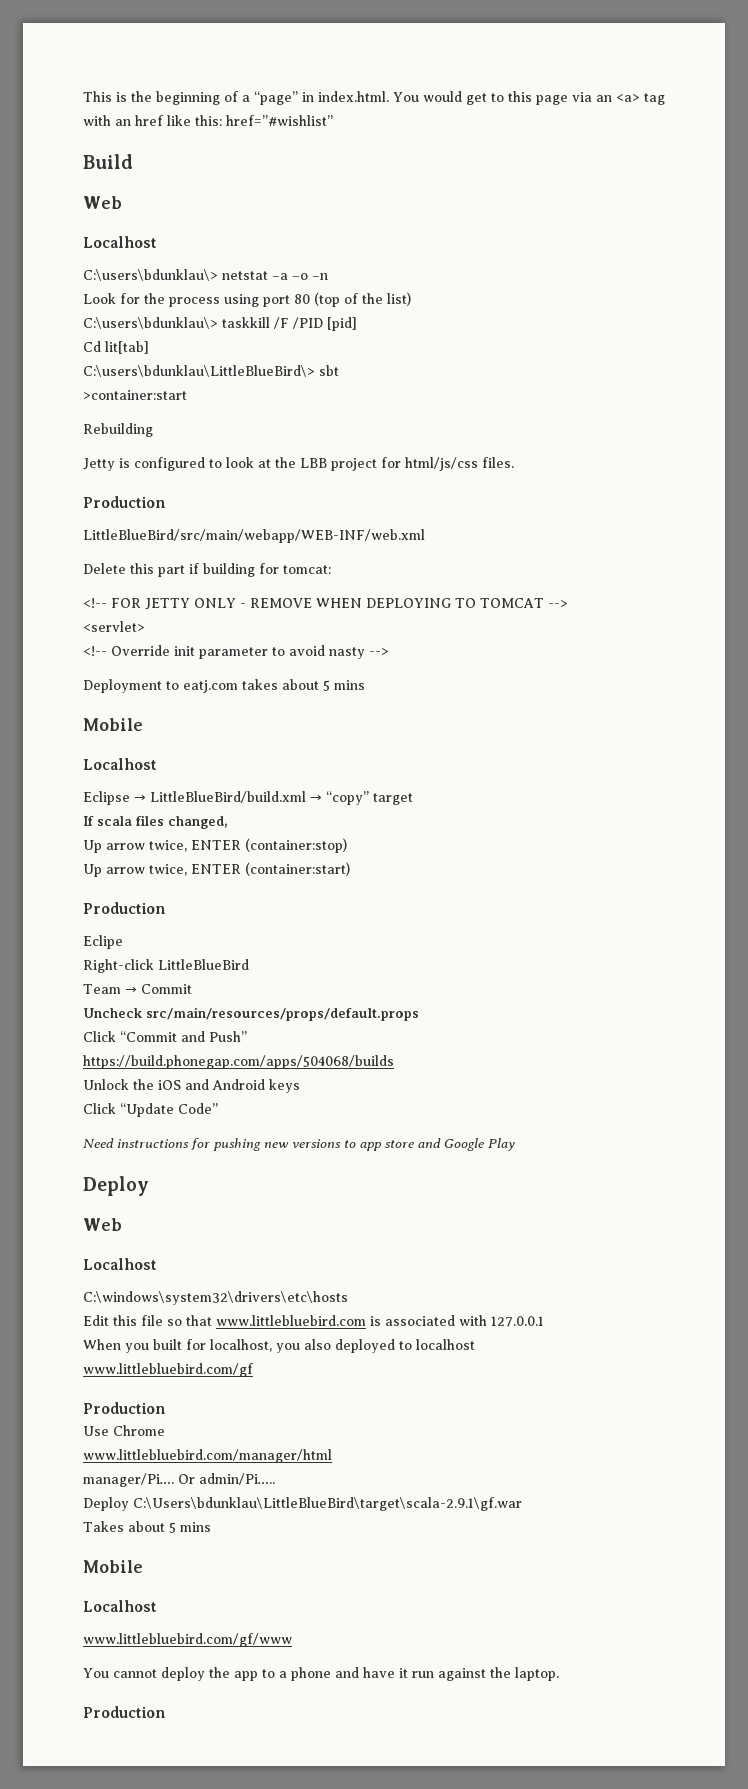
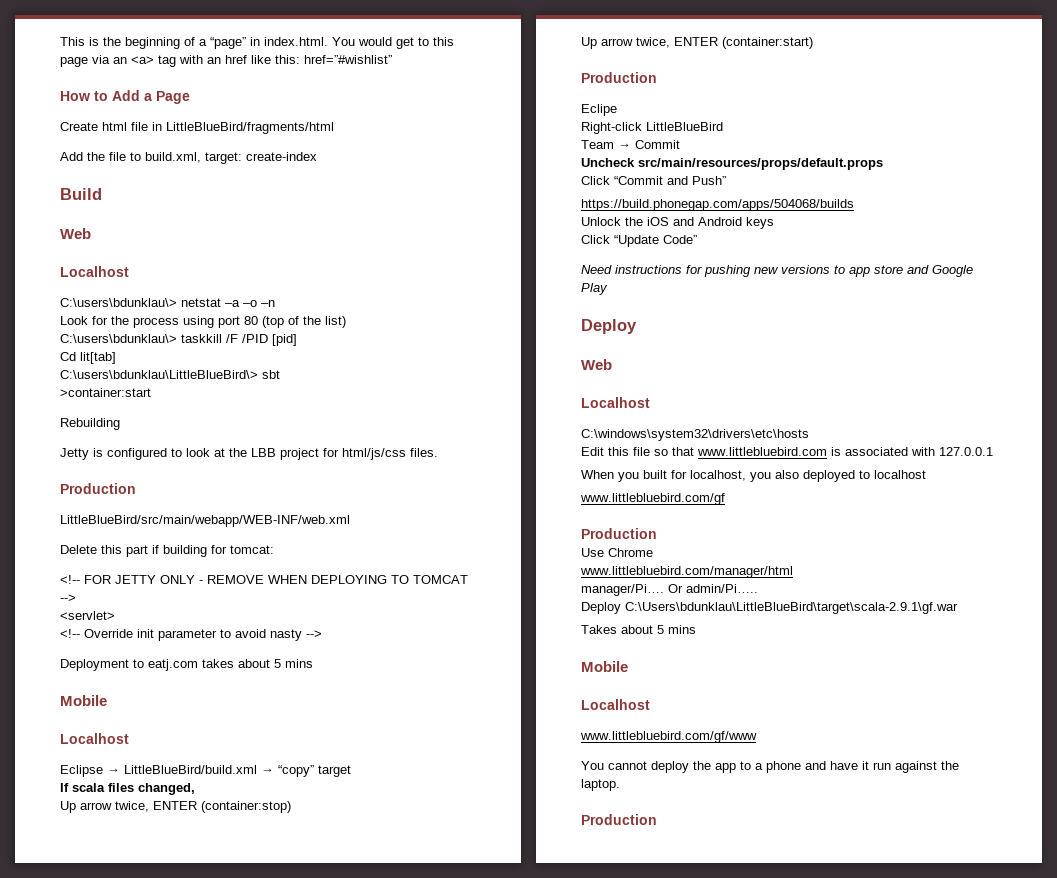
+ How to Add a Page
+ Create html file in LittleBlueBird/fragments/html
+ Add the file to build.xml, target: create-index

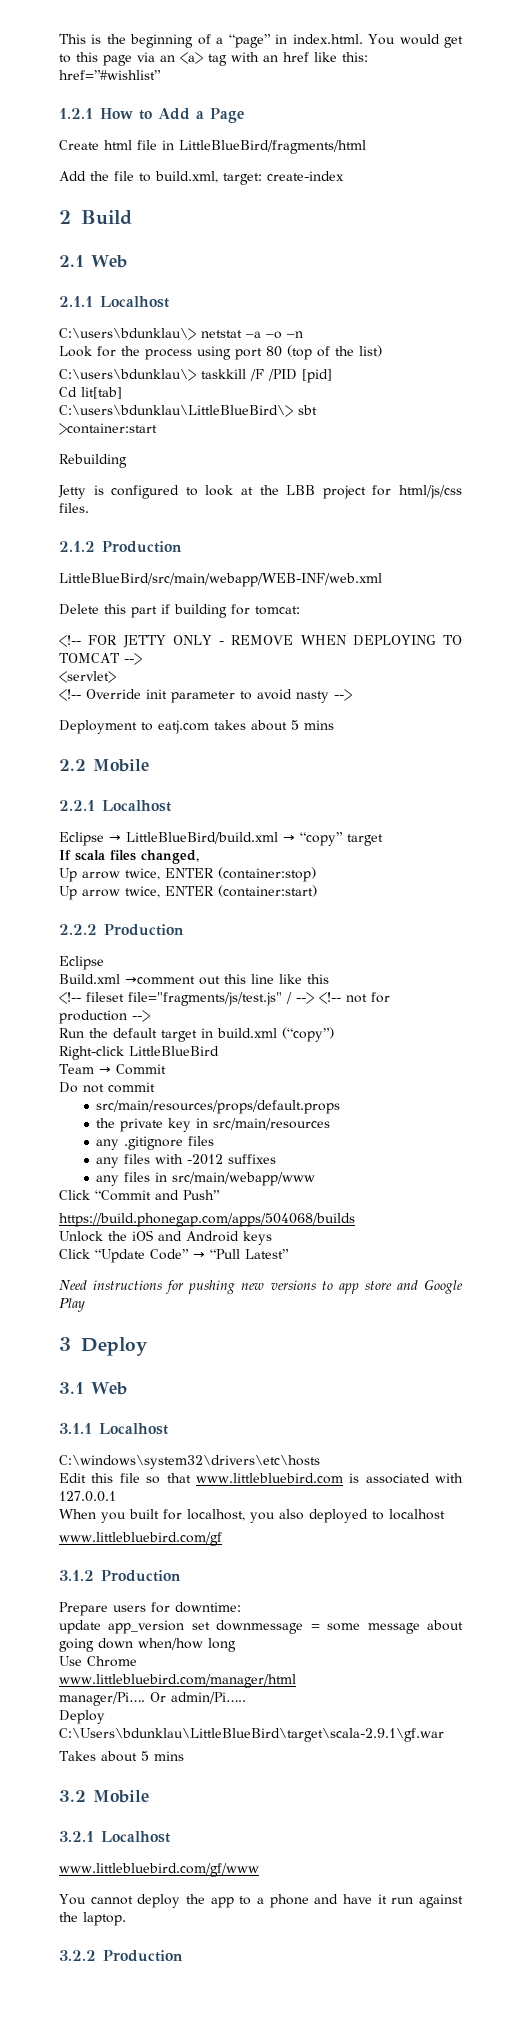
- How to Add a Page
+ 1.2.1 How to Add a Page
- Build
- Web
- Localhost
+ 2 Build
+ 2.1 Web
+ 2.1.1 Localhost
  Jetty is configured to look at the LBB project for html/js/css files.
- Production
+ 2.1.2 Production
  Deployment to eatj.com takes about 5 mins
- Mobile
- Localhost
+ 2.2 Mobile
+ 2.2.1 Localhost
  Up arrow twice, ENTER (container:start)
- Production
- Eclipe
+ 2.2.2 Production
+ Eclipse
+ Build.xml →comment out this line like this
+ <!-- fileset file="fragments/js/test.js" / --> <!-- not for production -->
+ Run the default target in build.xml (“copy”)
- Uncheck src/main/resources/props/default.props
+ Do not commit
+ src/main/resources/props/default.props
+ the private key in src/main/resources
+ any .gitignore files
+ any files with -2012 suffixes
+ any files in src/main/webapp/www
- Click “Update Code”
+ Click “Update Code” → “Pull Latest”
  Need instructions for pushing new versions to app store and Google Play
- Deploy
- Web
- Localhost
+ 3 Deploy
+ 3.1 Web
+ 3.1.1 Localhost
  www.littlebluebird.com/gf
- Production
+ 3.1.2 Production
+ Prepare users for downtime:
+ update app_version set downmessage = some message about going down when/how long
  Takes about 5 mins
- Mobile
- Localhost
+ 3.2 Mobile
+ 3.2.1 Localhost
  You cannot deploy the app to a phone and have it run against the laptop.
- Production
+ 3.2.2 Production

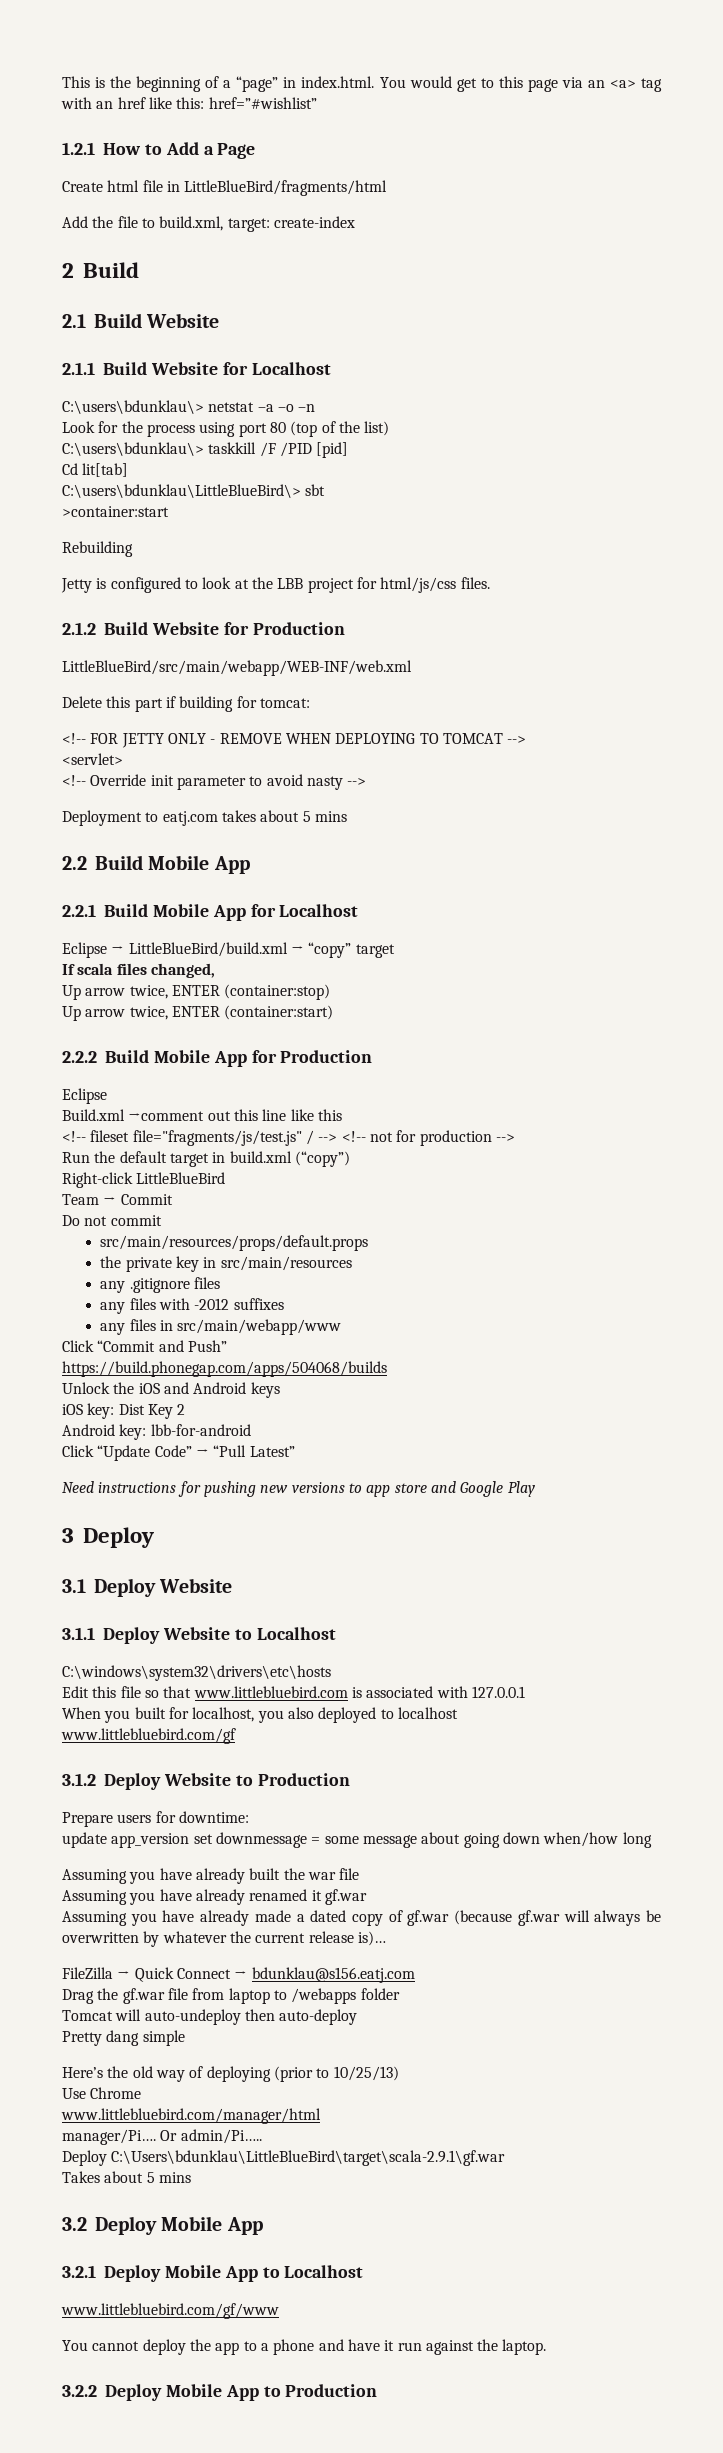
- 2.1 Web
+ 2.1 Build Website
- 2.1.1 Localhost
+ 2.1.1 Build Website for Localhost
- 2.1.2 Production
+ 2.1.2 Build Website for Production
- 2.2 Mobile
+ 2.2 Build Mobile App
- 2.2.1 Localhost
+ 2.2.1 Build Mobile App for Localhost
- 2.2.2 Production
+ 2.2.2 Build Mobile App for Production
+ iOS key: Dist Key 2
+ Android key: lbb-for-android
- 3.1 Web
+ 3.1 Deploy Website
- 3.1.1 Localhost
+ 3.1.1 Deploy Website to Localhost
- 3.1.2 Production
+ 3.1.2 Deploy Website to Production
+ Assuming you have already built the war file
+ Assuming you have already renamed it gf.war
+ Assuming you have already made a dated copy of gf.war (because gf.war will always be overwritten by whatever the current release is)…
+ FileZilla → Quick Connect → bdunklau@s156.eatj.com
+ Drag the gf.war file from laptop to /webapps folder
+ Tomcat will auto-undeploy then auto-deploy
+ Pretty dang simple
+ Here’s the old way of deploying (prior to 10/25/13)
- 3.2 Mobile
+ 3.2 Deploy Mobile App
- 3.2.1 Localhost
+ 3.2.1 Deploy Mobile App to Localhost
- 3.2.2 Production
+ 3.2.2 Deploy Mobile App to Production

